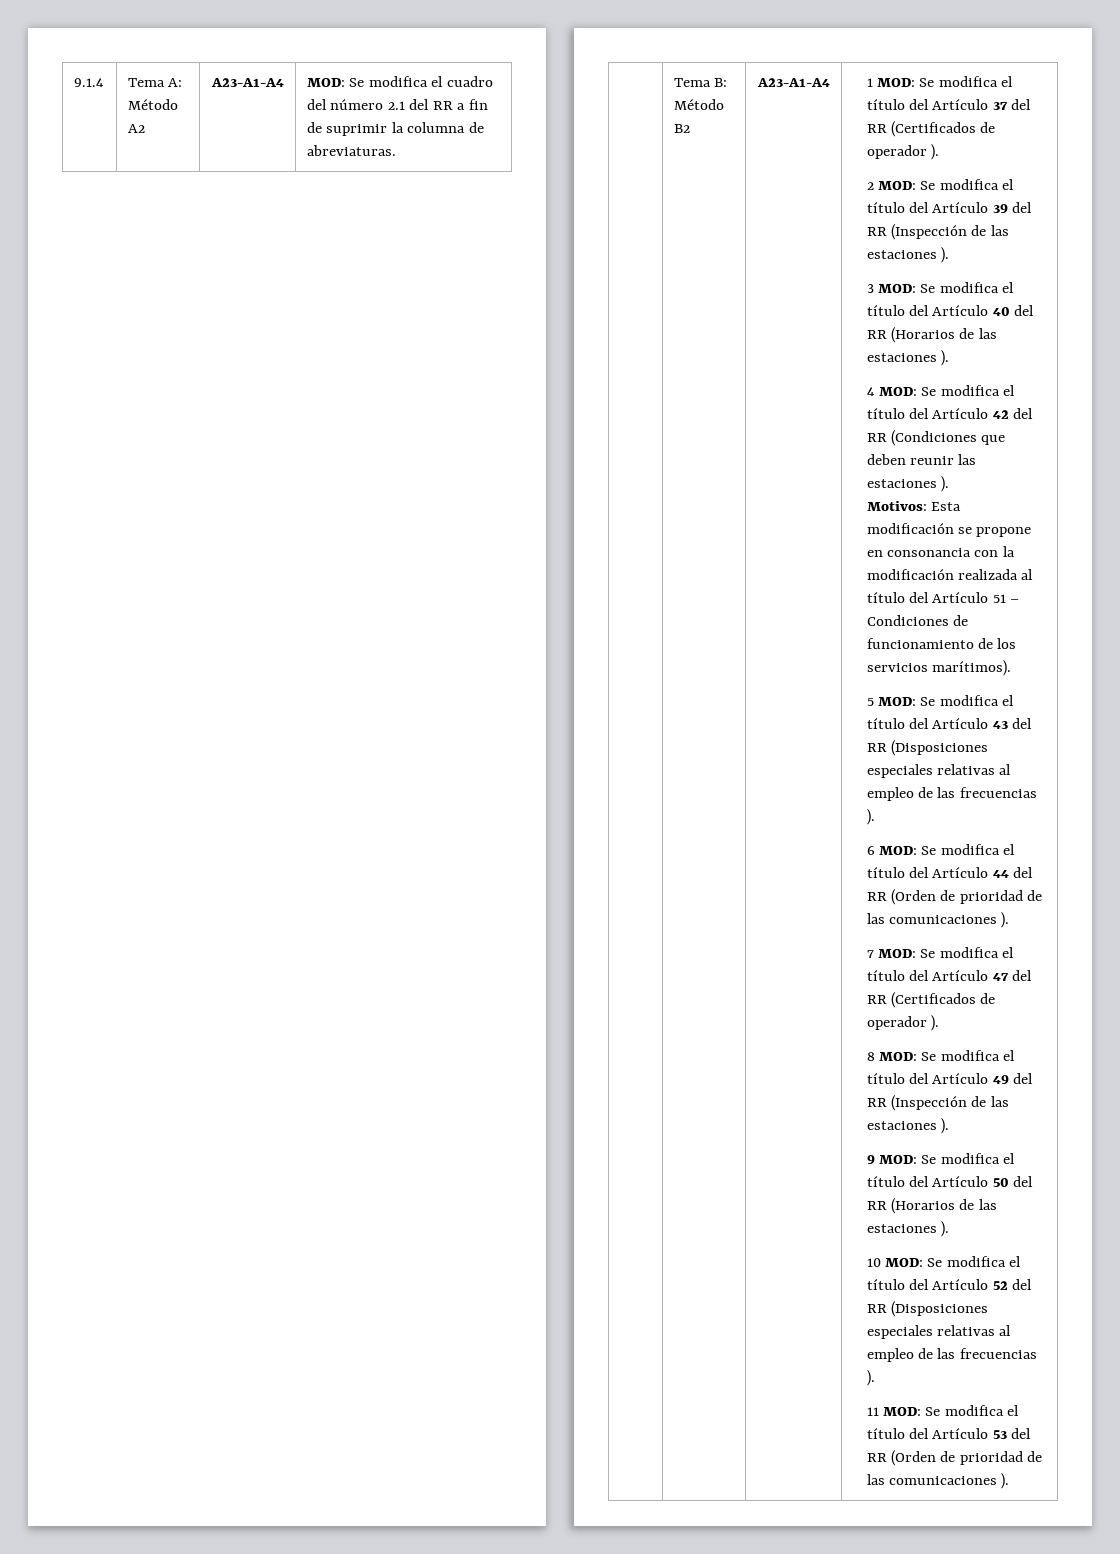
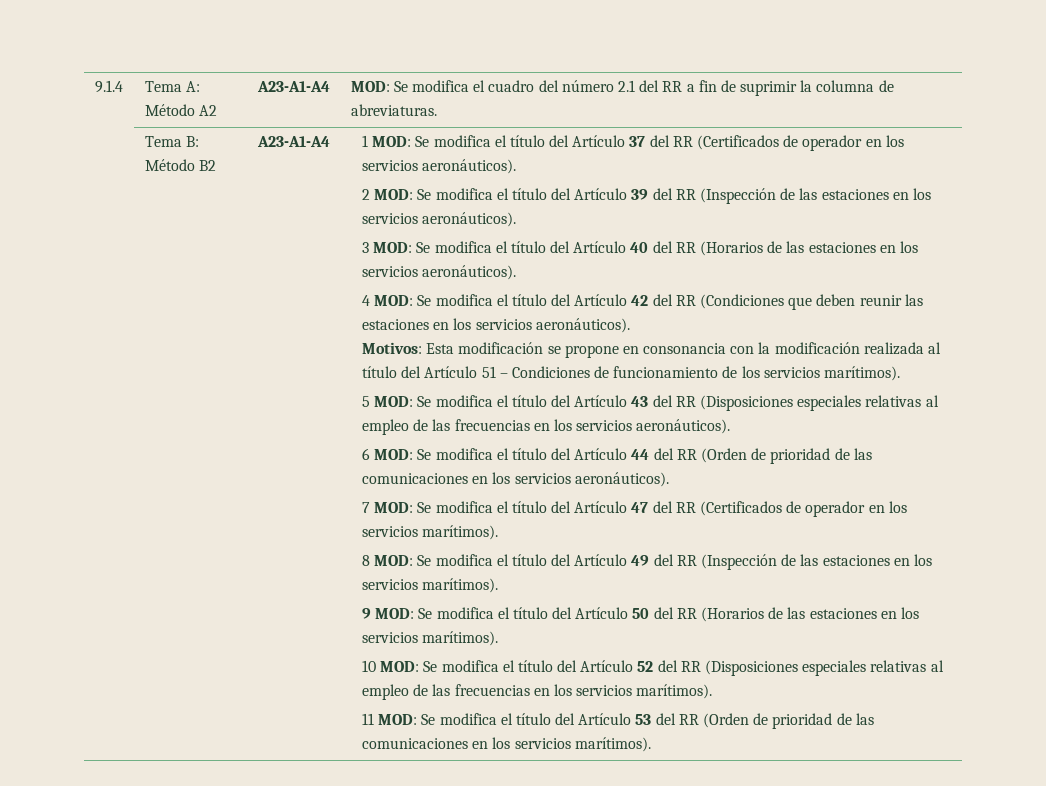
- 1 MOD: Se modifica el título del Artículo 37 del RR (Certificados de operador ).
+ 1 MOD: Se modifica el título del Artículo 37 del RR (Certificados de operador en los servicios aeronáuticos).
- 2 MOD: Se modifica el título del Artículo 39 del RR (Inspección de las estaciones ).
+ 2 MOD: Se modifica el título del Artículo 39 del RR (Inspección de las estaciones en los servicios aeronáuticos).
- 3 MOD: Se modifica el título del Artículo 40 del RR (Horarios de las estaciones ).
+ 3 MOD: Se modifica el título del Artículo 40 del RR (Horarios de las estaciones en los servicios aeronáuticos).
- 4 MOD: Se modifica el título del Artículo 42 del RR (Condiciones que deben reunir las estaciones ).
+ 4 MOD: Se modifica el título del Artículo 42 del RR (Condiciones que deben reunir las estaciones en los servicios aeronáuticos).
- 5 MOD: Se modifica el título del Artículo 43 del RR (Disposiciones especiales relativas al empleo de las frecuencias ).
+ 5 MOD: Se modifica el título del Artículo 43 del RR (Disposiciones especiales relativas al empleo de las frecuencias en los servicios aeronáuticos).
- 6 MOD: Se modifica el título del Artículo 44 del RR (Orden de prioridad de las comunicaciones ).
+ 6 MOD: Se modifica el título del Artículo 44 del RR (Orden de prioridad de las comunicaciones en los servicios aeronáuticos).
- 7 MOD: Se modifica el título del Artículo 47 del RR (Certificados de operador ).
+ 7 MOD: Se modifica el título del Artículo 47 del RR (Certificados de operador en los servicios marítimos).
- 8 MOD: Se modifica el título del Artículo 49 del RR (Inspección de las estaciones ).
+ 8 MOD: Se modifica el título del Artículo 49 del RR (Inspección de las estaciones en los servicios marítimos).
- 9 MOD: Se modifica el título del Artículo 50 del RR (Horarios de las estaciones ).
+ 9 MOD: Se modifica el título del Artículo 50 del RR (Horarios de las estaciones en los servicios marítimos).
- 10 MOD: Se modifica el título del Artículo 52 del RR (Disposiciones especiales relativas al empleo de las frecuencias ).
+ 10 MOD: Se modifica el título del Artículo 52 del RR (Disposiciones especiales relativas al empleo de las frecuencias en los servicios marítimos).
- 11 MOD: Se modifica el título del Artículo 53 del RR (Orden de prioridad de las comunicaciones ).
+ 11 MOD: Se modifica el título del Artículo 53 del RR (Orden de prioridad de las comunicaciones en los servicios marítimos).

